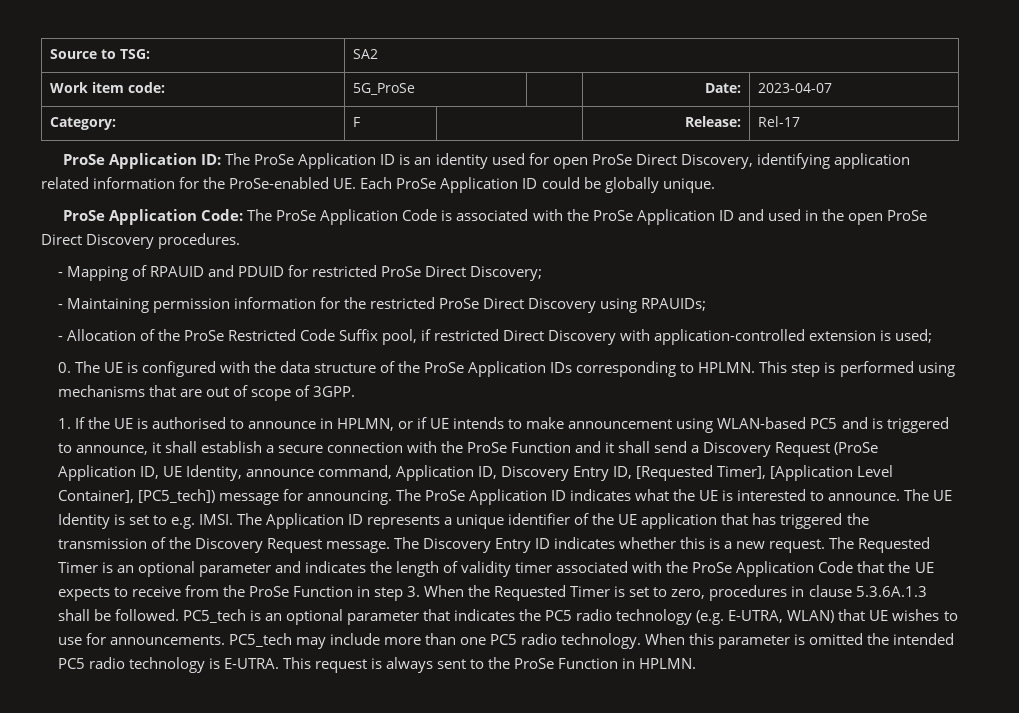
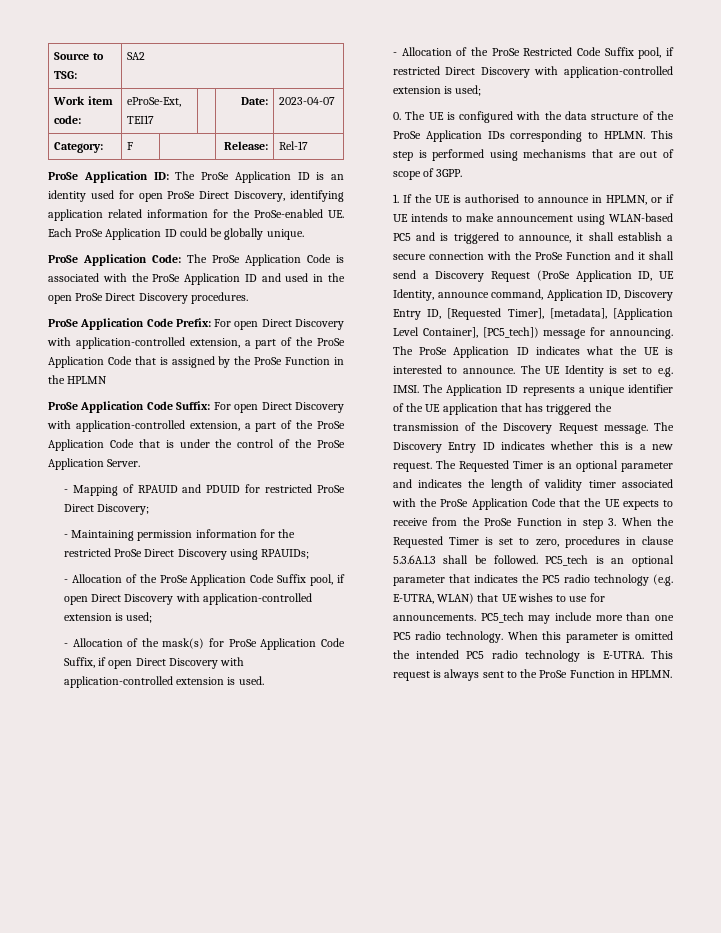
- Work item code: | 5G_ProSe | | Date: | 2023-04-07
+ Work item code: | eProSe-Ext, TEI17 | | Date: | 2023-04-07
+ ProSe Application Code Prefix: For open Direct Discovery with application-controlled extension, a part of the ProSe Application Code that is assigned by the ProSe Function in the HPLMN
+ ProSe Application Code Suffix: For open Direct Discovery with application-controlled extension, a part of the ProSe Application Code that is under the control of the ProSe Application Server.
+ - Allocation of the ProSe Application Code Suffix pool, if open Direct Discovery with application-controlled extension is used;
+ - Allocation of the mask(s) for ProSe Application Code Suffix, if open Direct Discovery with application-controlled extension is used.
- 1. If the UE is authorised to announce in HPLMN, or if UE intends to make announcement using WLAN-based PC5 and is triggered to announce, it shall establish a secure connection with the ProSe Function and it shall send a Discovery Request (ProSe Application ID, UE Identity, announce command, Application ID, Discovery Entry ID, [Requested Timer], [Application Level Container], [PC5_tech]) message for announcing.
+ 1. If the UE is authorised to announce in HPLMN, or if UE intends to make announcement using WLAN-based PC5 and is triggered to announce, it shall establish a secure connection with the ProSe Function and it shall send a Discovery Request (ProSe Application ID, UE Identity, announce command, Application ID, Discovery Entry ID, [Requested Timer], [metadata], [Application Level Container], [PC5_tech]) message for announcing.

